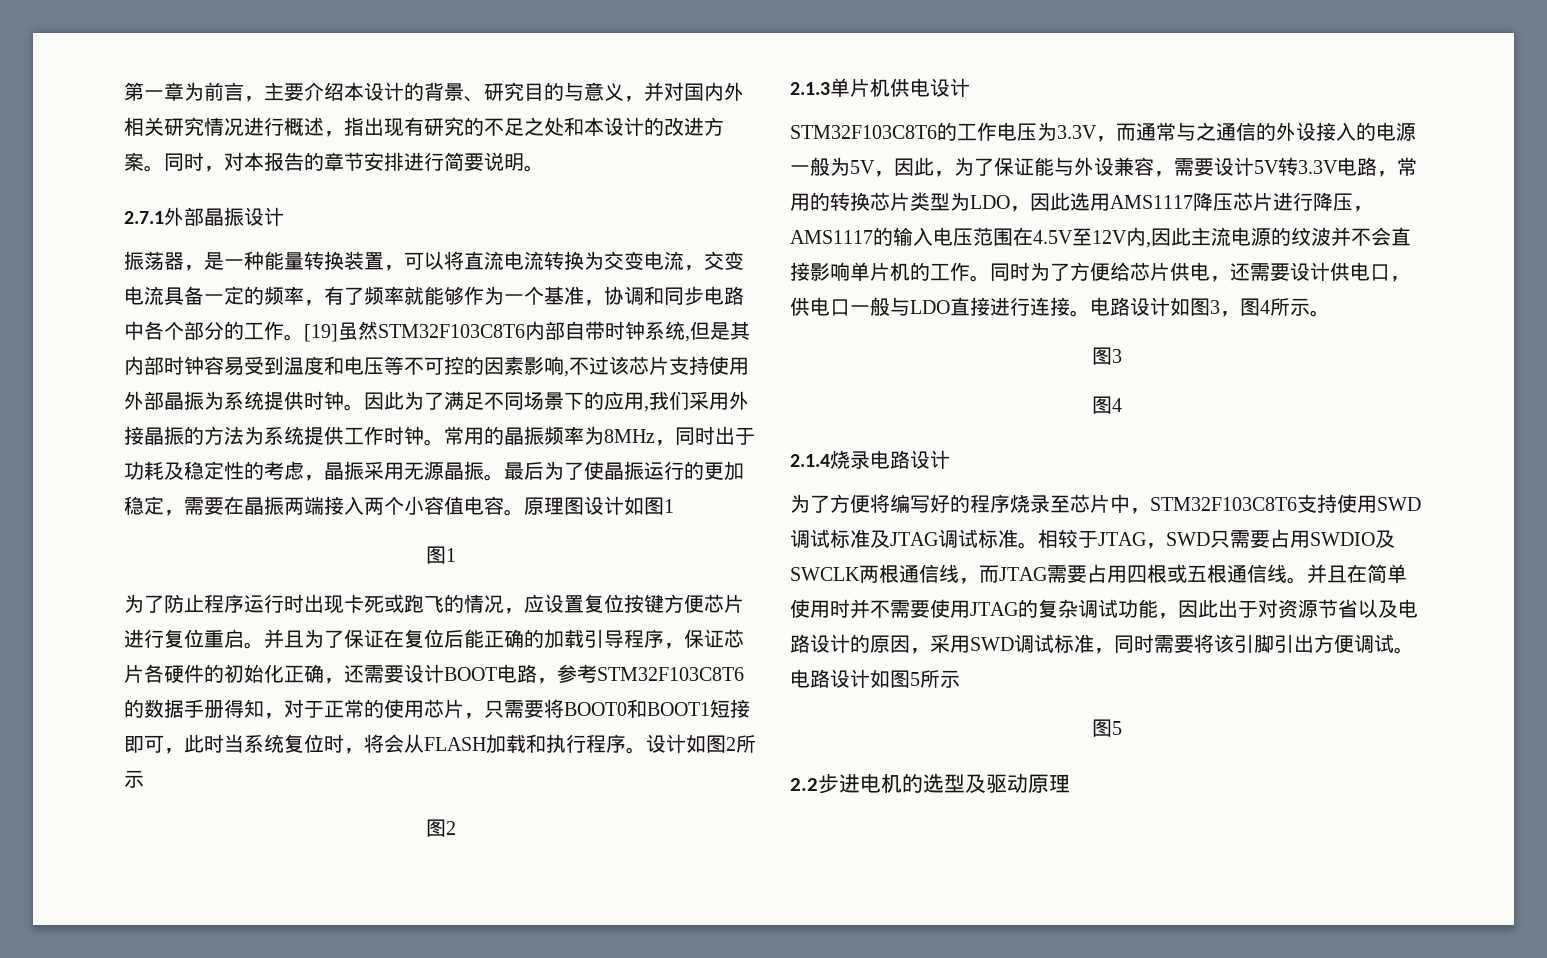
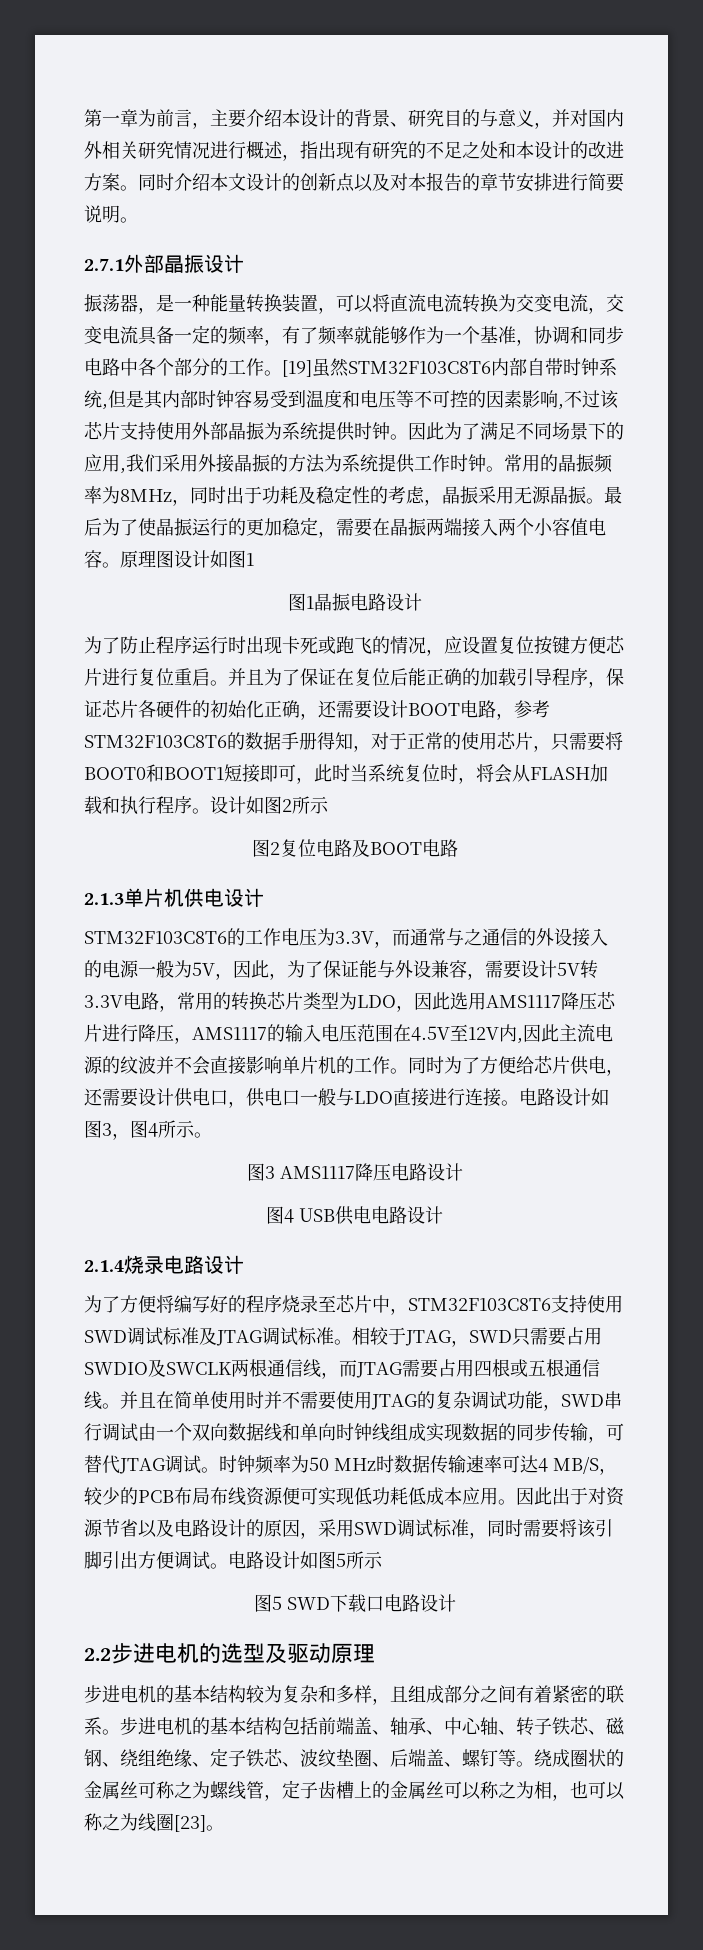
- 同时，对本报告的章节安排进行简要说明。
+ 同时介绍本文设计的创新点以及对本报告的章节安排进行简要说明。
  原理图设计如图1
- 图1
+ 图1晶振电路设计
  设计如图2所示
- 图2
+ 图2复位电路及BOOT电路
  电路设计如图3，图4所示。
- 图3
- 图4
+ 图3 AMS1117降压电路设计
+ 图4 USB供电电路设计
- 并且在简单使用时并不需要使用JTAG的复杂调试功能，因此出于对资源节省以及电路设计的原因，采用SWD调试标准，同时需要将该引脚引出方便调试。
+ 并且在简单使用时并不需要使用JTAG的复杂调试功能，SWD串行调试由一个双向数据线和单向时钟线组成实现数据的同步传输，可替代JTAG调试。时钟频率为50 MHz时数据传输速率可达4 MB/S，较少的PCB布局布线资源便可实现低功耗低成本应用。因此出于对资源节省以及电路设计的原因，采用SWD调试标准，同时需要将该引脚引出方便调试。
  电路设计如图5所示
- 图5
+ 图5 SWD下载口电路设计
+ 步进电机的基本结构较为复杂和多样，且组成部分之间有着紧密的联系。步进电机的基本结构包括前端盖、轴承、中心轴、转子铁芯、磁钢、绕组绝缘、定子铁芯、波纹垫圈、后端盖、螺钉等。绕成圈状的金属丝可称之为螺线管，定子齿槽上的金属丝可以称之为相，也可以称之为线圈[23]。

